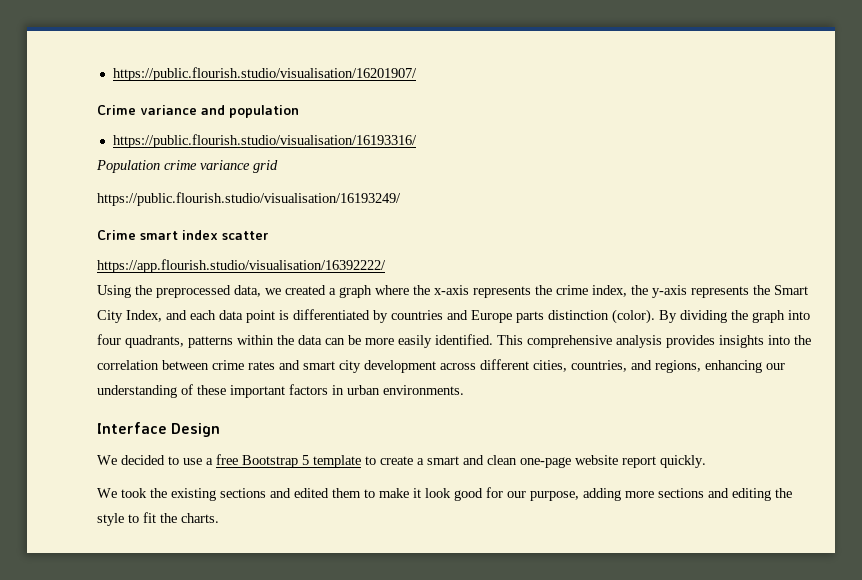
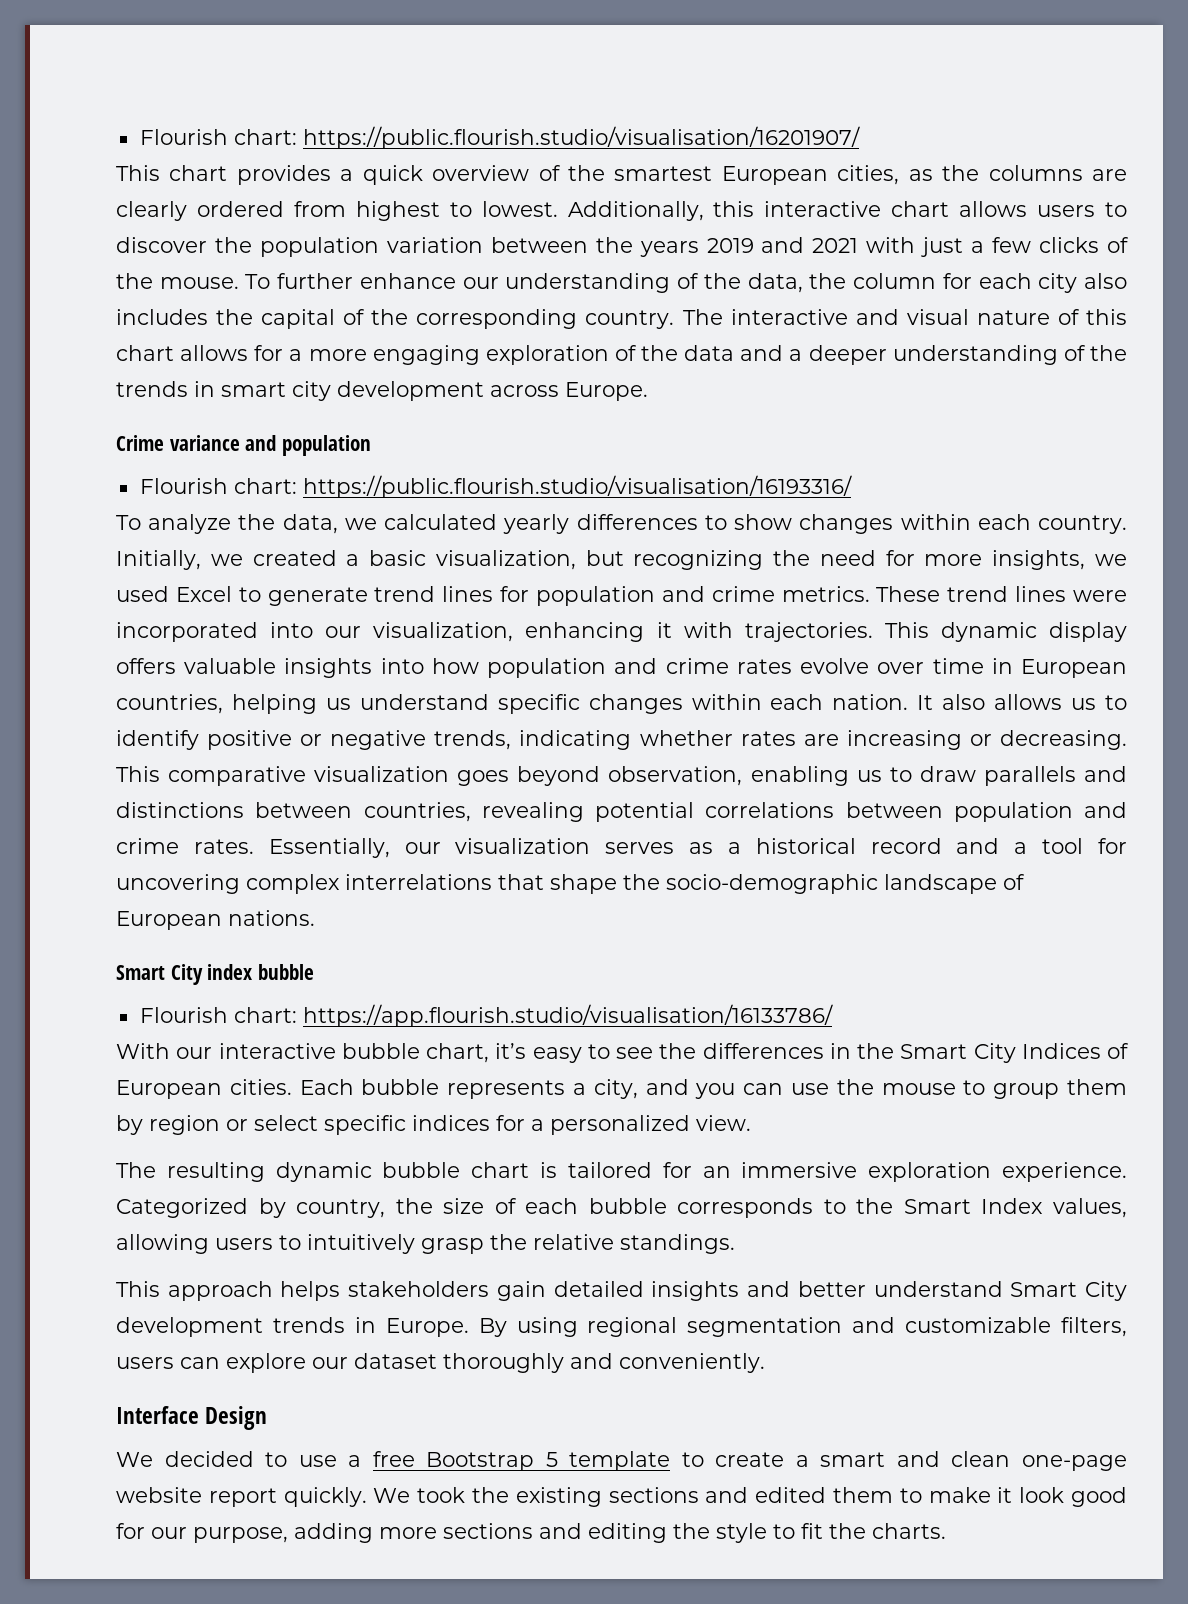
- https://public.flourish.studio/visualisation/16201907/
+ Flourish chart: https://public.flourish.studio/visualisation/16201907/
+ This chart provides a quick overview of the smartest European cities, as the columns are clearly ordered from highest to lowest. Additionally, this interactive chart allows users to discover the population variation between the years 2019 and 2021 with just a few clicks of the mouse. To further enhance our understanding of the data, the column for each city also includes the capital of the corresponding country. The interactive and visual nature of this chart allows for a more engaging exploration of the data and a deeper understanding of the trends in smart city development across Europe.
- https://public.flourish.studio/visualisation/16193316/
+ Flourish chart: https://public.flourish.studio/visualisation/16193316/
- Population crime variance grid
- https://public.flourish.studio/visualisation/16193249/
- Crime smart index scatter
- https://app.flourish.studio/visualisation/16392222/
- Using the preprocessed data, we created a graph where the x-axis represents the crime index, the y-axis represents the Smart City Index, and each data point is differentiated by countries and Europe parts distinction (color). By dividing the graph into four quadrants, patterns within the data can be more easily identified. This comprehensive analysis provides insights into the correlation between crime rates and smart city development across different cities, countries, and regions, enhancing our understanding of these important factors in urban environments.
+ To analyze the data, we calculated yearly differences to show changes within each country. Initially, we created a basic visualization, but recognizing the need for more insights, we used Excel to generate trend lines for population and crime metrics. These trend lines were incorporated into our visualization, enhancing it with trajectories. This dynamic display offers valuable insights into how population and crime rates evolve over time in European countries, helping us understand specific changes within each nation. It also allows us to identify positive or negative trends, indicating whether rates are increasing or decreasing. This comparative visualization goes beyond observation, enabling us to draw parallels and distinctions between countries, revealing potential correlations between population and crime rates. Essentially, our visualization serves as a historical record and a tool for uncovering complex interrelations that shape the socio-demographic landscape of European nations.
+ Smart City index bubble
+ Flourish chart: https://app.flourish.studio/visualisation/16133786/
+ With our interactive bubble chart, it’s easy to see the differences in the Smart City Indices of European cities. Each bubble represents a city, and you can use the mouse to group them by region or select specific indices for a personalized view.
+ The resulting dynamic bubble chart is tailored for an immersive exploration experience. Categorized by country, the size of each bubble corresponds to the Smart Index values, allowing users to intuitively grasp the relative standings.
+ This approach helps stakeholders gain detailed insights and better understand Smart City development trends in Europe. By using regional segmentation and customizable filters, users can explore our dataset thoroughly and conveniently.
- We decided to use a free Bootstrap 5 template to create a smart and clean one-page website report quickly.
- We took the existing sections and edited them to make it look good for our purpose, adding more sections and editing the style to fit the charts.
+ We decided to use a free Bootstrap 5 template to create a smart and clean one-page website report quickly. We took the existing sections and edited them to make it look good for our purpose, adding more sections and editing the style to fit the charts.

